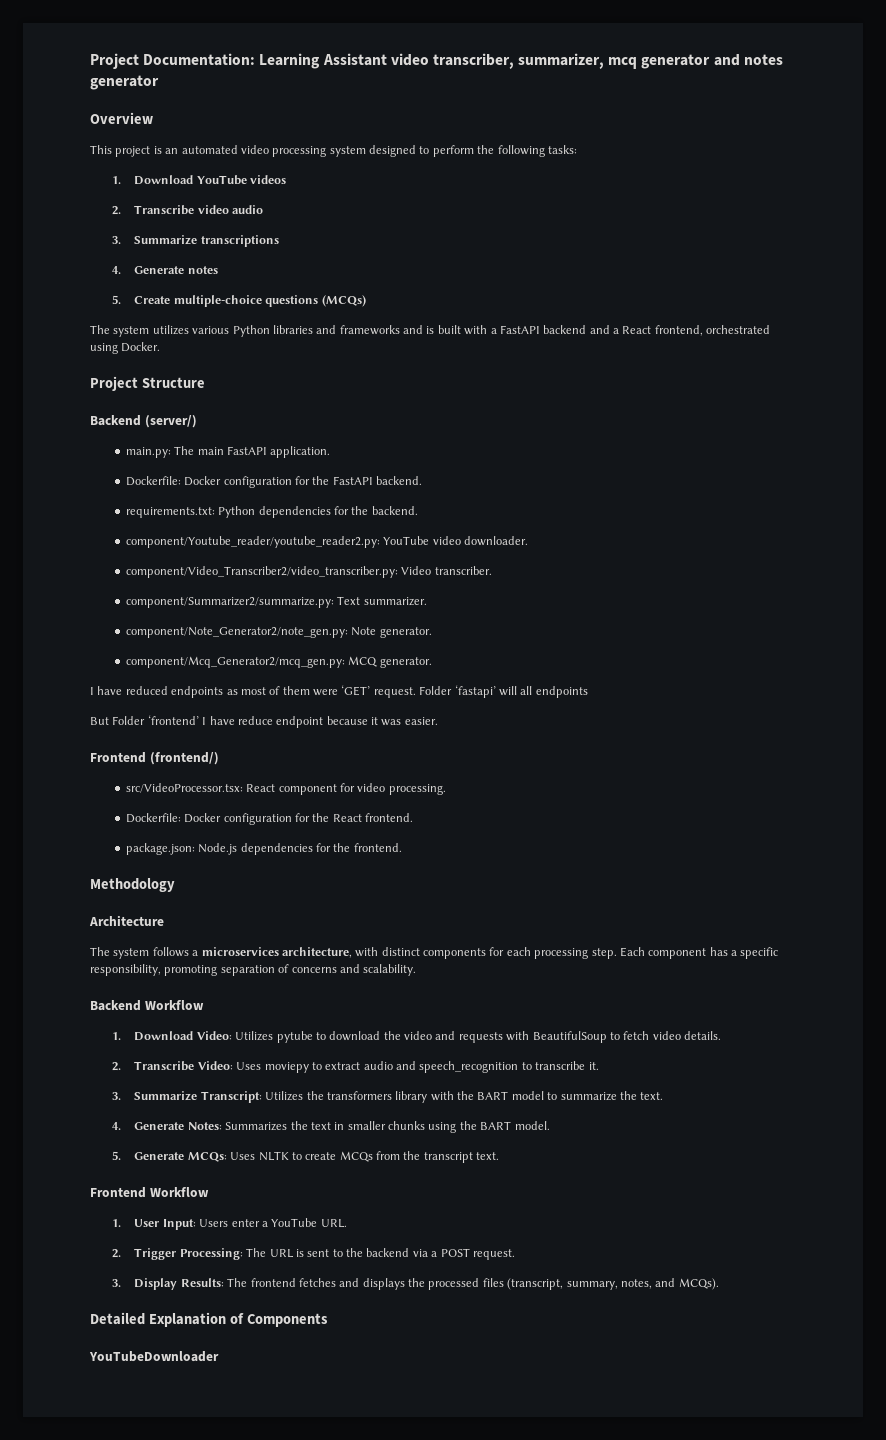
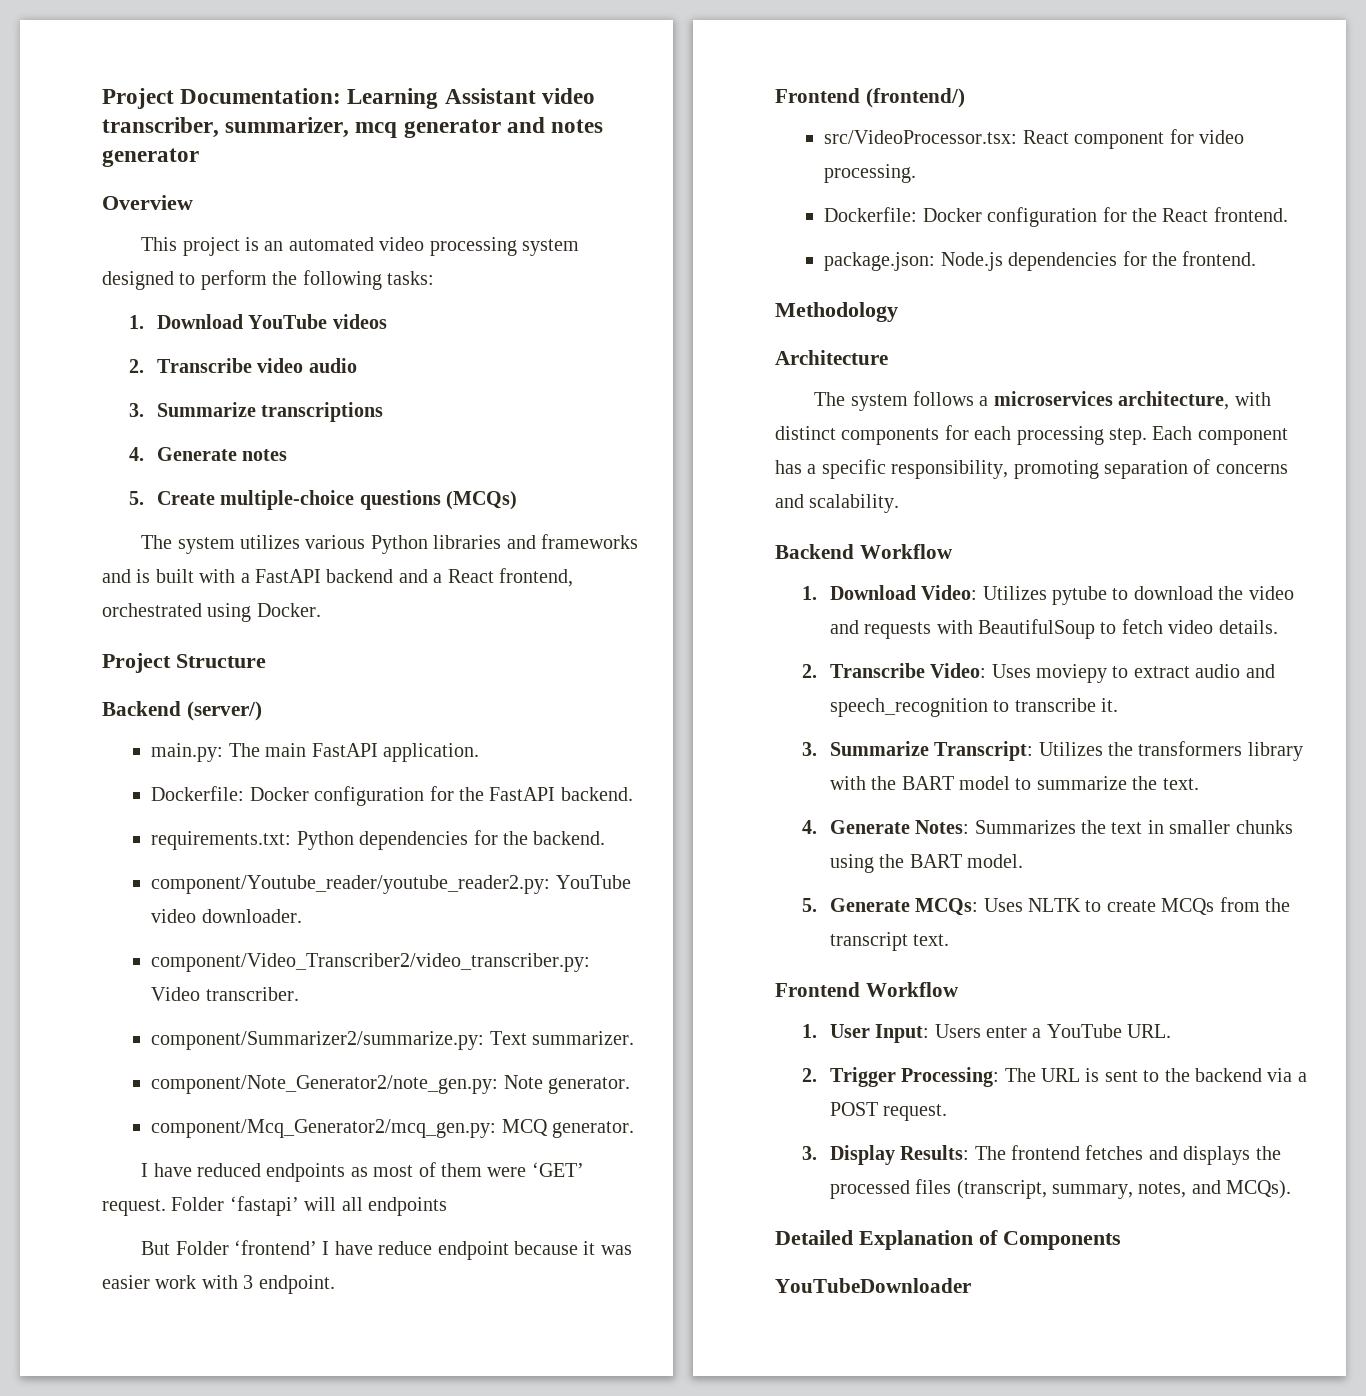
- But Folder ‘frontend’ I have reduce endpoint because it was easier.
+ But Folder ‘frontend’ I have reduce endpoint because it was easier work with 3 endpoint.

